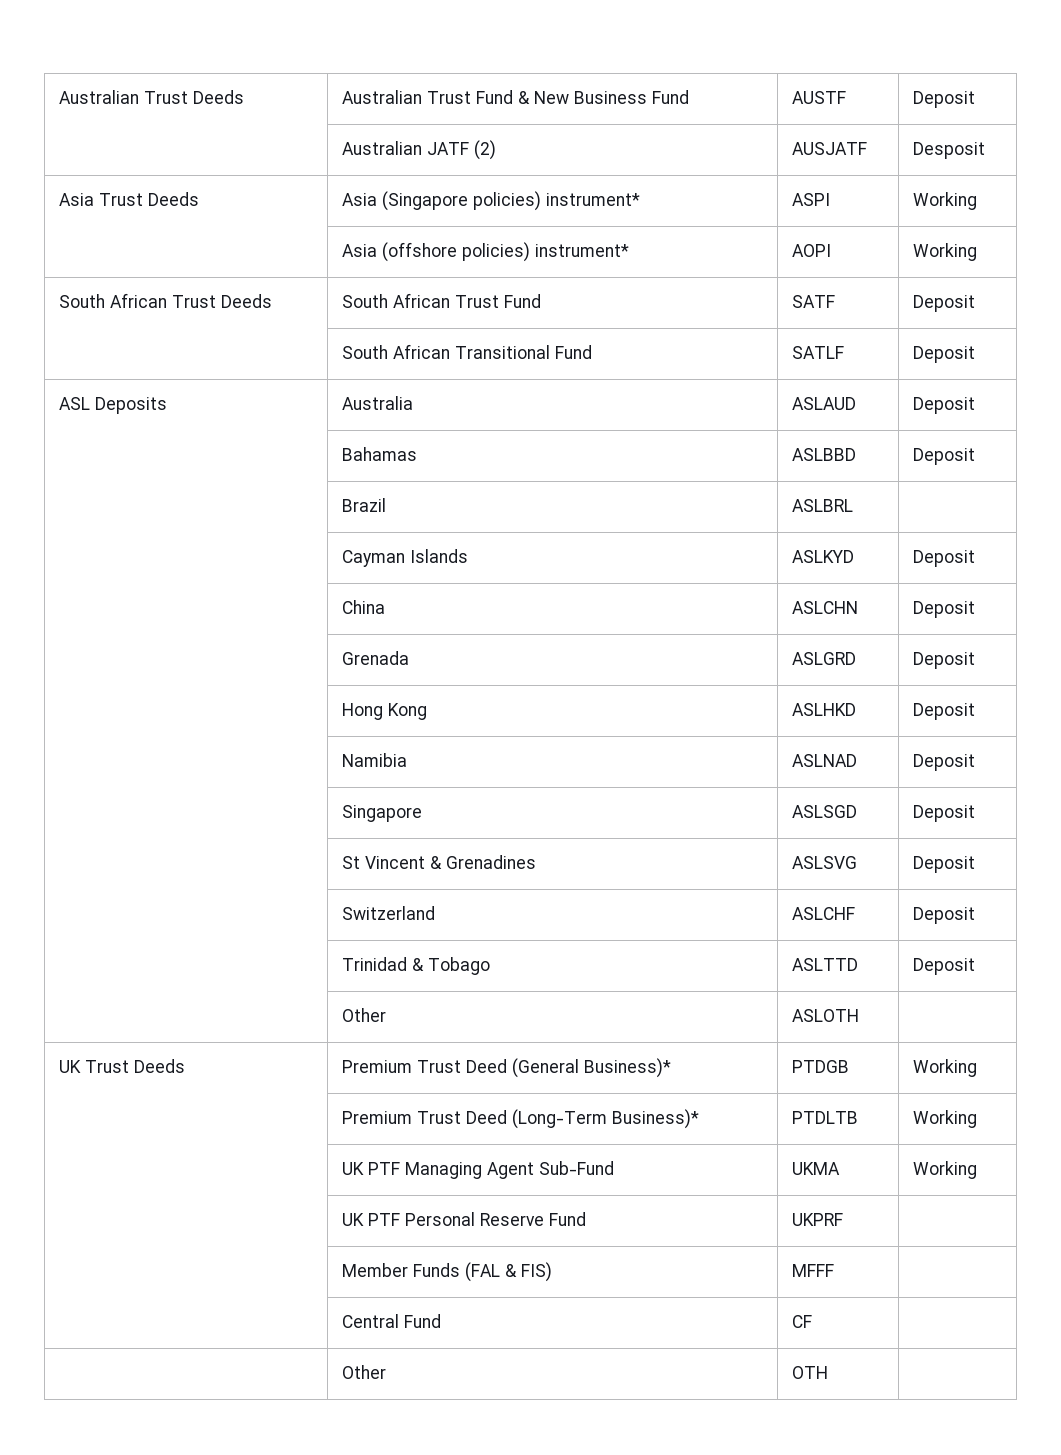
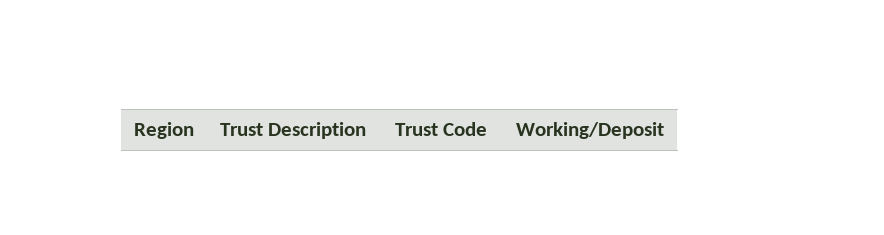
- Australian Trust Deeds | Australian Trust Fund & New Business Fund | AUSTF | Deposit
- | Australian JATF (2) | AUSJATF | Desposit
- Asia Trust Deeds | Asia (Singapore policies) instrument* | ASPI | Working
- | Asia (offshore policies) instrument* | AOPI | Working
- South African Trust Deeds | South African Trust Fund | SATF | Deposit
- | South African Transitional Fund | SATLF | Deposit
- ASL Deposits | Australia | ASLAUD | Deposit
- | Bahamas | ASLBBD | Deposit
- | Brazil | ASLBRL |
- | Cayman Islands | ASLKYD | Deposit
- | China | ASLCHN | Deposit
- | Grenada | ASLGRD | Deposit
- | Hong Kong | ASLHKD | Deposit
- | Namibia | ASLNAD | Deposit
- | Singapore | ASLSGD | Deposit
- | St Vincent & Grenadines | ASLSVG | Deposit
- | Switzerland | ASLCHF | Deposit
- | Trinidad & Tobago | ASLTTD | Deposit
- | Other | ASLOTH |
- UK Trust Deeds | Premium Trust Deed (General Business)* | PTDGB | Working
- | Premium Trust Deed (Long-Term Business)* | PTDLTB | Working
- | UK PTF Managing Agent Sub-Fund | UKMA | Working
- | UK PTF Personal Reserve Fund | UKPRF |
- | Member Funds (FAL & FIS) | MFFF |
- | Central Fund | CF |
- | Other | OTH |
+ Region | Trust Description | Trust Code | Working/Deposit

